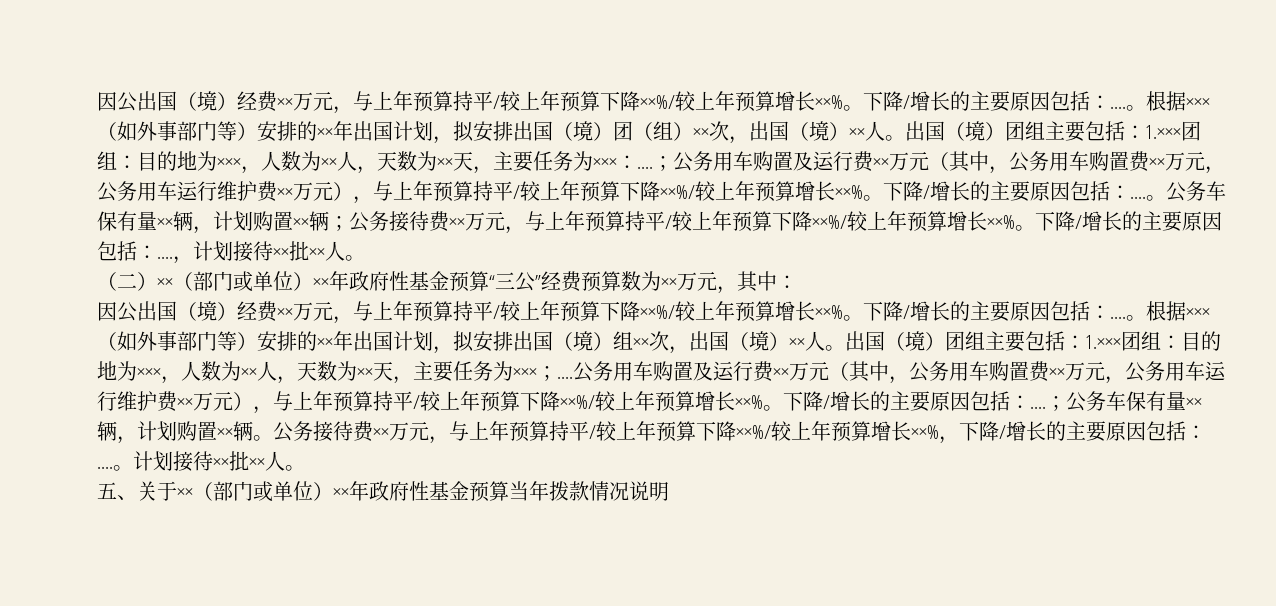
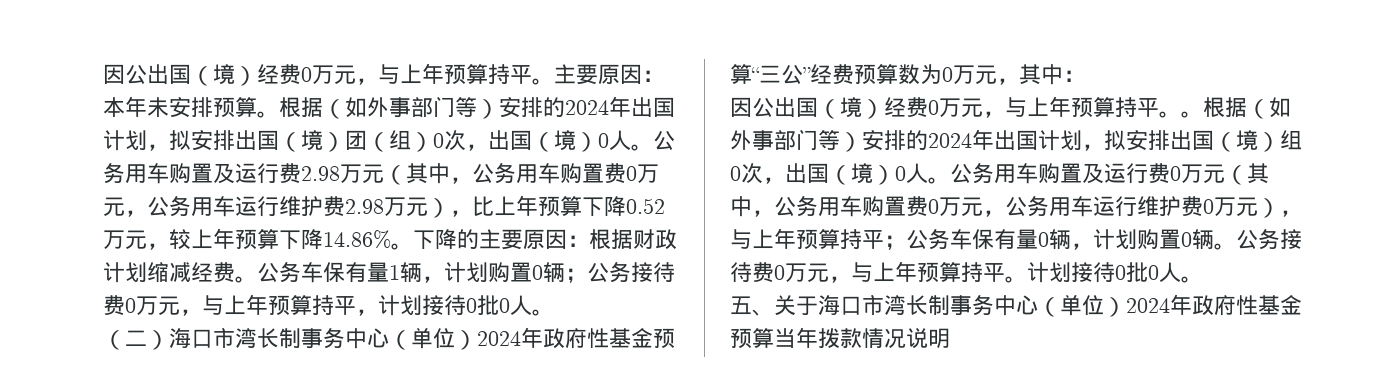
- 因公出国（境）经费××万元，与上年预算持平/较上年预算下降××%/较上年预算增长××%。下降/增长的主要原因包括：....。根据×××（如外事部门等）安排的××年出国计划，拟安排出国（境）团（组）××次，出国（境）××人。出国（境）团组主要包括：1.×××团组：目的地为×××，人数为××人，天数为××天，主要任务为×××：....；公务用车购置及运行费××万元（其中，公务用车购置费××万元，公务用车运行维护费××万元），与上年预算持平/较上年预算下降××%/较上年预算增长××%。下降/增长的主要原因包括：....。
+ 因公出国（境）经费0万元，与上年预算持平。主要原因：本年未安排预算。根据（如外事部门等）安排的2024年出国计划，拟安排出国（境）团（组）0次，出国（境）0人。公务用车购置及运行费2.98万元（其中，公务用车购置费0万元，公务用车运行维护费2.98万元），比上年预算下降0.52万元，较上年预算下降14.86%。下降的主要原因：根据财政计划缩减经费。
- 公务车保有量××辆，计划购置××辆；公务接待费××万元，与上年预算持平/较上年预算下降××%/较上年预算增长××%。下降/增长的主要原因包括：....，计划接待××批××人。
- （二）××（部门或单位）××年政府性基金预算“三公”经费预算数为××万元，其中：
+ 公务车保有量1辆，计划购置0辆；公务接待费0万元，与上年预算持平，计划接待0批0人。
+ （二）海口市湾长制事务中心（单位）2024年政府性基金预算“三公”经费预算数为0万元，其中：
- 因公出国（境）经费××万元，与上年预算持平/较上年预算下降××%/较上年预算增长××%。下降/增长的主要原因包括：....。根据×××（如外事部门等）安排的××年出国计划，拟安排出国（境）组××次，出国（境）××人。出国（境）团组主要包括：1.×××团组：目的地为×××，人数为××人，天数为××天，主要任务为×××；....公务用车购置及运行费××万元（其中，公务用车购置费××万元，公务用车运行维护费××万元），与上年预算持平/较上年预算下降××%/较上年预算增长××%。下降/增长的主要原因包括：....；公务车保有量××辆，计划购置××辆。
+ 因公出国（境）经费0万元，与上年预算持平。。根据（如外事部门等）安排的2024年出国计划，拟安排出国（境）组0次，出国（境）0人。公务用车购置及运行费0万元（其中，公务用车购置费0万元，公务用车运行维护费0万元），与上年预算持平；公务车保有量0辆，计划购置0辆。
- 公务接待费××万元，与上年预算持平/较上年预算下降××%/较上年预算增长××%，下降/增长的主要原因包括：....。计划接待××批××人。
- 五、关于××（部门或单位）××年政府性基金预算当年拨款情况说明
+ 公务接待费0万元，与上年预算持平。计划接待0批0人。
+ 五、关于海口市湾长制事务中心（单位）2024年政府性基金预算当年拨款情况说明

